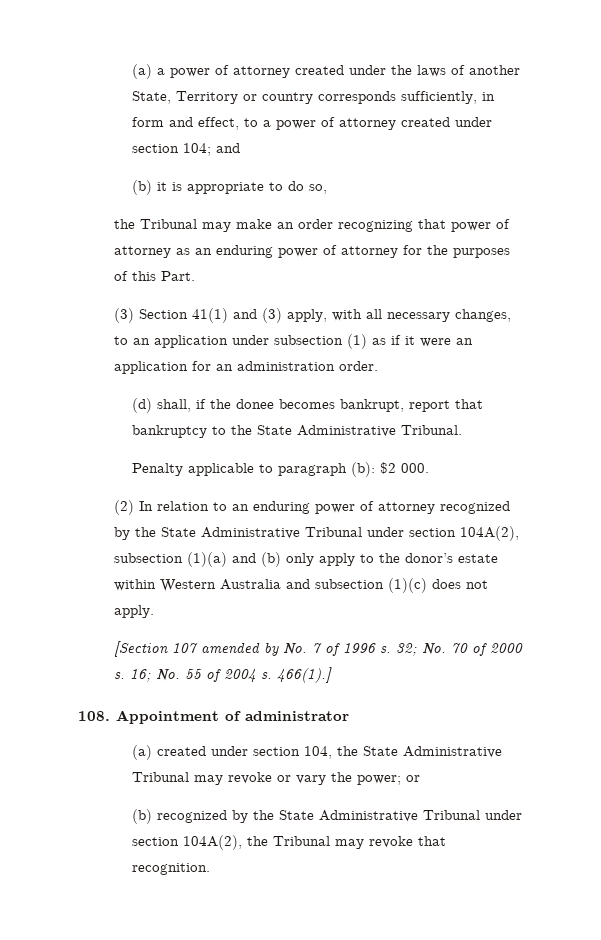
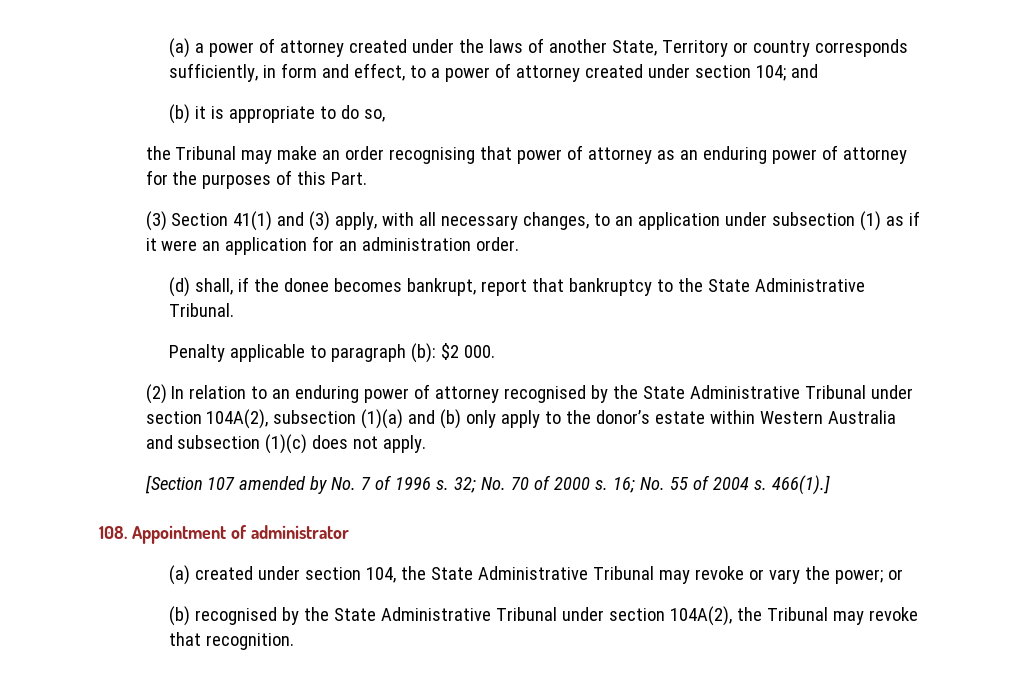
- the Tribunal may make an order recognizing that power of attorney as an enduring power of attorney for the purposes of this Part.
+ the Tribunal may make an order recognising that power of attorney as an enduring power of attorney for the purposes of this Part.
- (2) In relation to an enduring power of attorney recognized by the State Administrative Tribunal under section 104A(2), subsection (1)(a) and (b) only apply to the donor’s estate within Western Australia and subsection (1)(c) does not apply.
+ (2) In relation to an enduring power of attorney recognised by the State Administrative Tribunal under section 104A(2), subsection (1)(a) and (b) only apply to the donor’s estate within Western Australia and subsection (1)(c) does not apply.
- (b) recognized by the State Administrative Tribunal under section 104A(2), the Tribunal may revoke that recognition.
+ (b) recognised by the State Administrative Tribunal under section 104A(2), the Tribunal may revoke that recognition.

